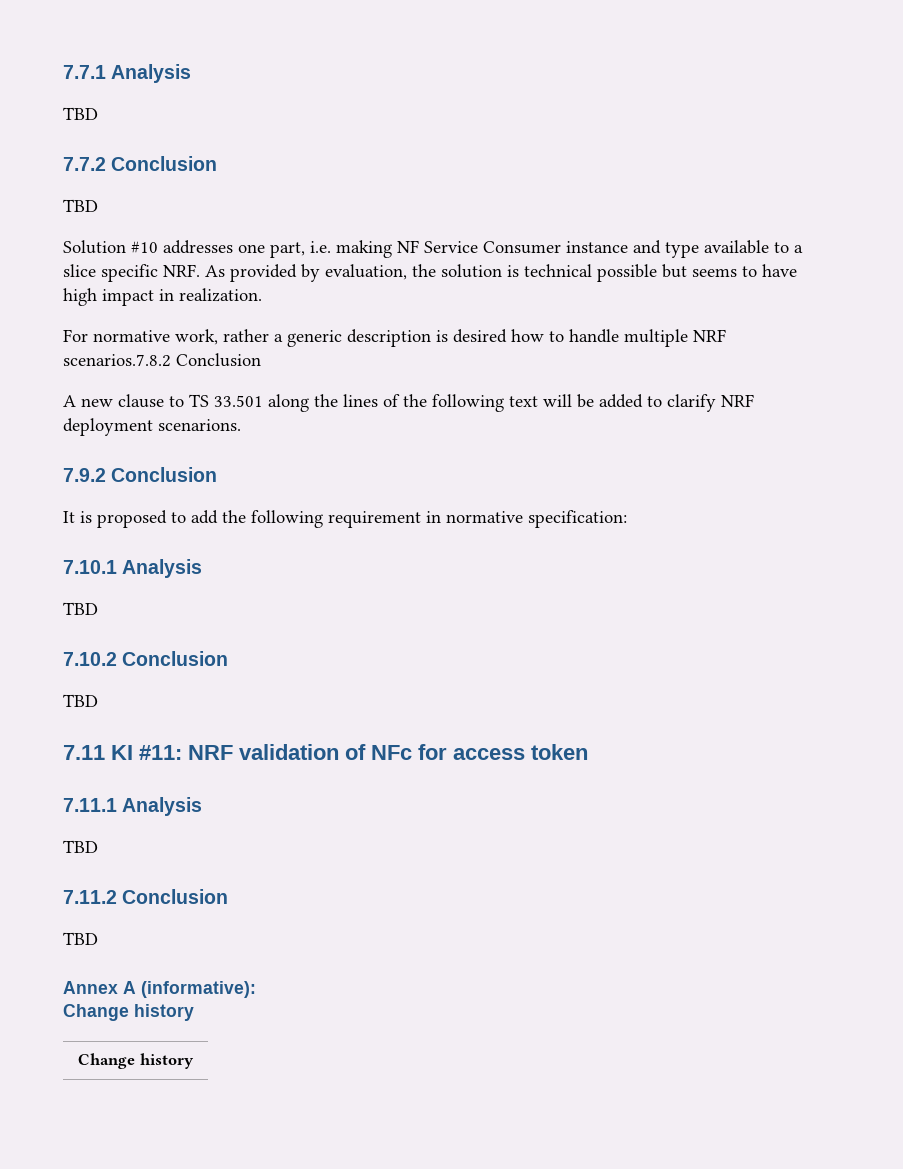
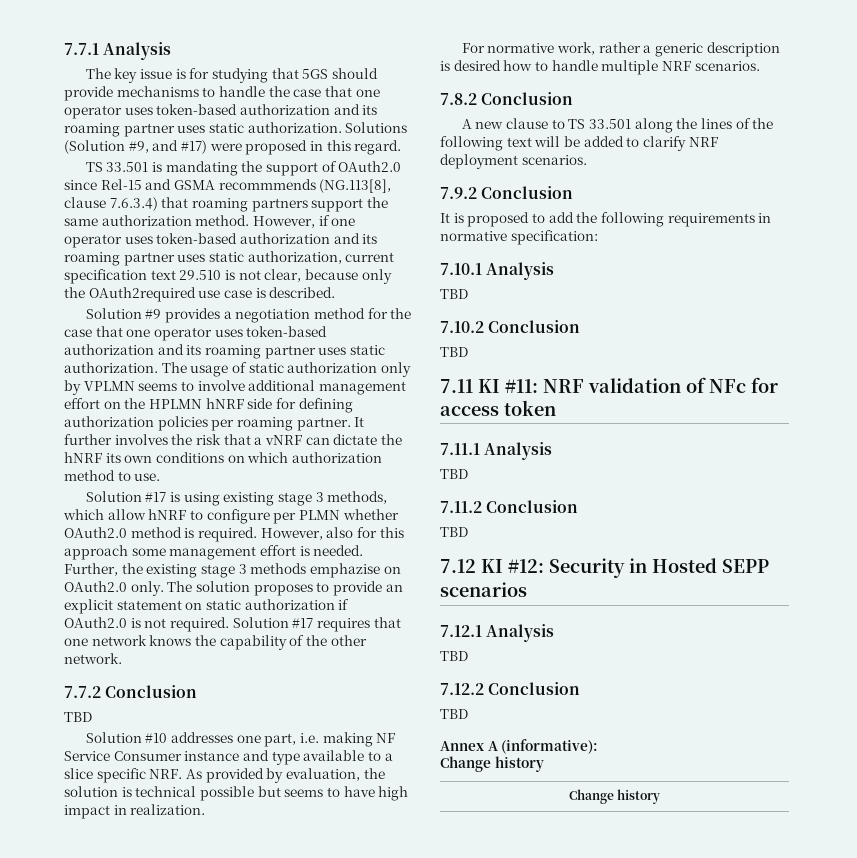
  7.7.1 Analysis
- TBD
+ The key issue is for studying that 5GS should provide mechanisms to handle the case that one operator uses token-based authorization and its roaming partner uses static authorization. Solutions (Solution #9, and #17) were proposed in this regard.
+ TS 33.501 is mandating the support of OAuth2.0 since Rel-15 and GSMA recommmends (NG.113[8], clause 7.6.3.4) that roaming partners support the same authorization method. However, if one operator uses token-based authorization and its roaming partner uses static authorization, current specification text 29.510 is not clear, because only the OAuth2required use case is described.
+ Solution #9 provides a negotiation method for the case that one operator uses token-based authorization and its roaming partner uses static authorization. The usage of static authorization only by VPLMN seems to involve additional management effort on the HPLMN hNRF side for defining authorization policies per roaming partner. It further involves the risk that a vNRF can dictate the hNRF its own conditions on which authorization method to use.
+ Solution #17 is using existing stage 3 methods, which allow hNRF to configure per PLMN whether OAuth2.0 method is required. However, also for this approach some management effort is needed. Further, the existing stage 3 methods emphazise on OAuth2.0 only. The solution proposes to provide an explicit statement on static authorization if OAuth2.0 is not required. Solution #17 requires that one network knows the capability of the other network.
- For normative work, rather a generic description is desired how to handle multiple NRF scenarios.7.8.2 Conclusion
+ For normative work, rather a generic description is desired how to handle multiple NRF scenarios.
+ 7.8.2 Conclusion
- A new clause to TS 33.501 along the lines of the following text will be added to clarify NRF deployment scenarions.
+ A new clause to TS 33.501 along the lines of the following text will be added to clarify NRF deployment scenarios.
- It is proposed to add the following requirement in normative specification:
+ It is proposed to add the following requirements in normative specification:
+ 7.12 KI #12: Security in Hosted SEPP scenarios
+ 7.12.1 Analysis
+ TBD
+ 7.12.2 Conclusion
+ TBD

